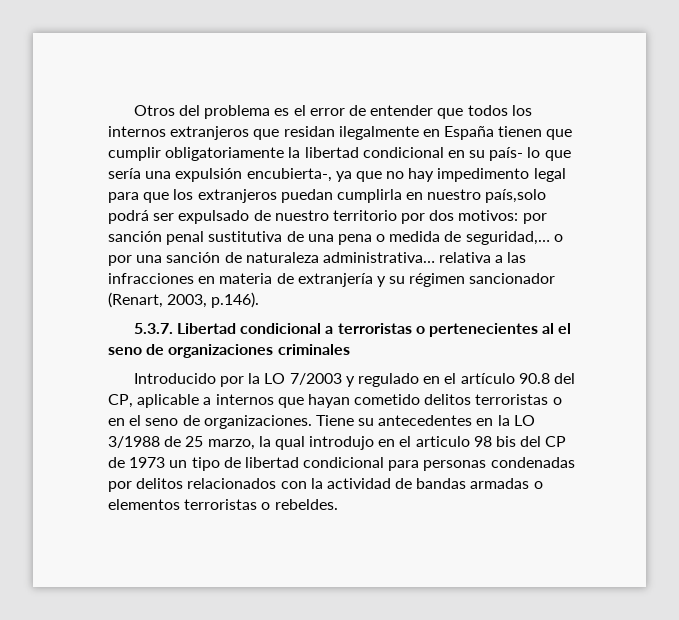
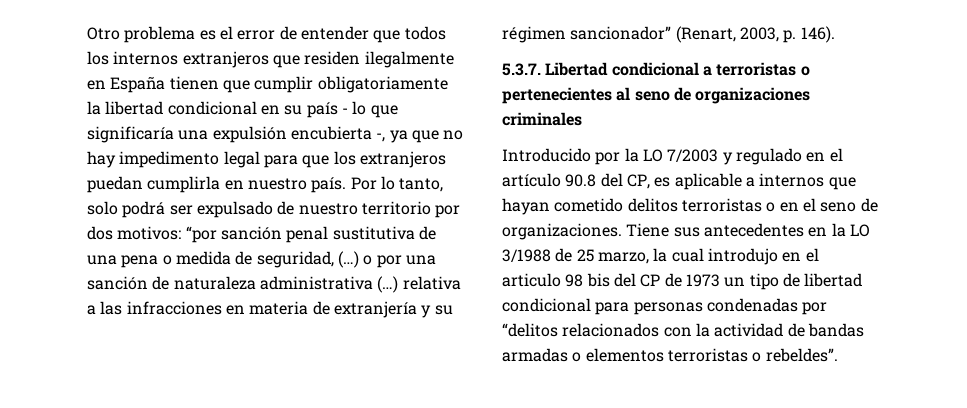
- Otros del problema es el error de entender que todos los internos extranjeros que residan ilegalmente en España tienen que cumplir obligatoriamente la libertad condicional en su país- lo que sería una expulsión encubierta-, ya que no hay impedimento legal para que los extranjeros puedan cumplirla en nuestro país,solo podrá ser expulsado de nuestro territorio por dos motivos:
+ Otro problema es el error de entender que todos los internos extranjeros que residen ilegalmente en España tienen que cumplir obligatoriamente la libertad condicional en su país - lo que significaría una expulsión encubierta -, ya que no hay impedimento legal para que los extranjeros puedan cumplirla en nuestro país. Por lo tanto, solo podrá ser expulsado de nuestro territorio por dos motivos:
- por sanción penal sustitutiva de una pena o medida de seguridad,… o por una sanción de naturaleza administrativa… relativa a las infracciones en materia de extranjería y su régimen sancionador (Renart, 2003, p.146).
+ “por sanción penal sustitutiva de una pena o medida de seguridad, (…) o por una sanción de naturaleza administrativa (…) relativa a las infracciones en materia de extranjería y su régimen sancionador” (Renart, 2003, p. 146).
- 5.3.7. Libertad condicional a terroristas o pertenecientes al el seno de organizaciones criminales
+ 5.3.7. Libertad condicional a terroristas o pertenecientes al seno de organizaciones criminales
- Introducido por la LO 7/2003 y regulado en el artículo 90.8 del CP, aplicable a internos que hayan cometido delitos terroristas o en el seno de organizaciones.
+ Introducido por la LO 7/2003 y regulado en el artículo 90.8 del CP, es aplicable a internos que hayan cometido delitos terroristas o en el seno de organizaciones.
- Tiene su antecedentes en la LO 3/1988 de 25 marzo, la qual introdujo en el articulo 98 bis del CP de 1973 un tipo de libertad condicional para personas condenadas por delitos relacionados con la actividad de bandas armadas o elementos terroristas o rebeldes.
+ Tiene sus antecedentes en la LO 3/1988 de 25 marzo, la cual introdujo en el articulo 98 bis del CP de 1973 un tipo de libertad condicional para personas condenadas por “delitos relacionados con la actividad de bandas armadas o elementos terroristas o rebeldes”.

